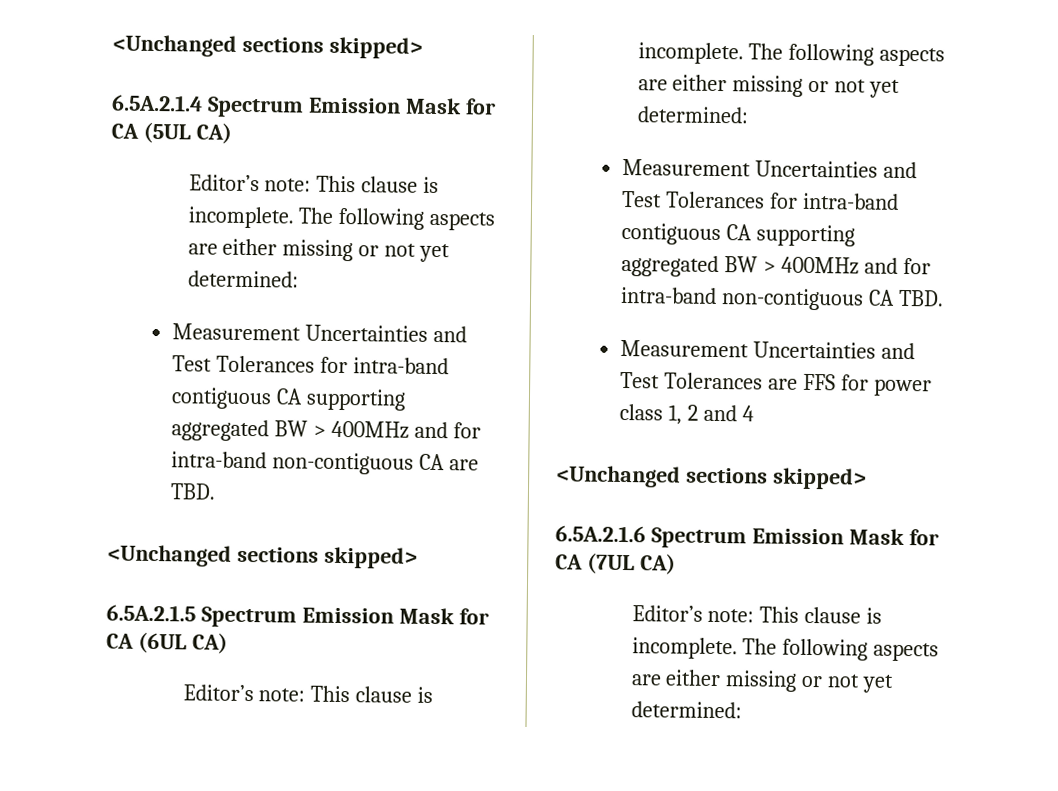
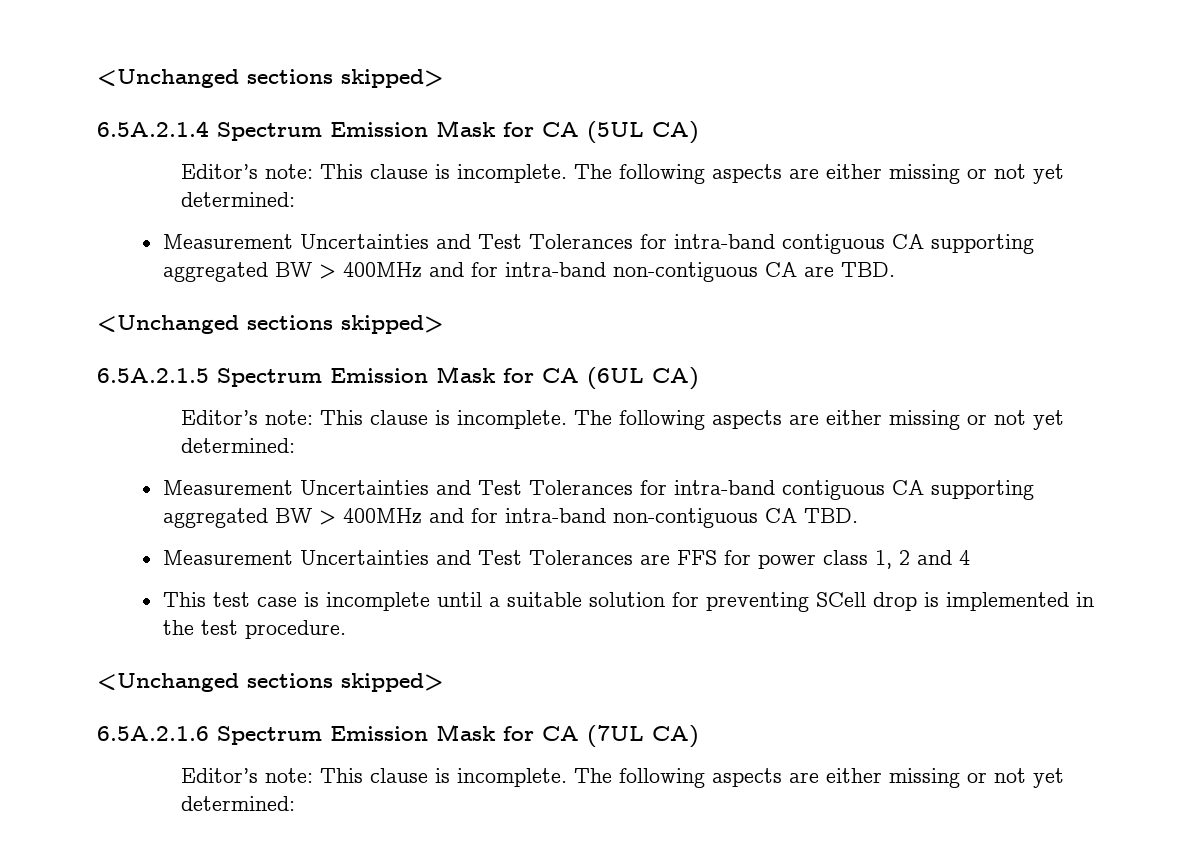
+ This test case is incomplete until a suitable solution for preventing SCell drop is implemented in the test procedure.

